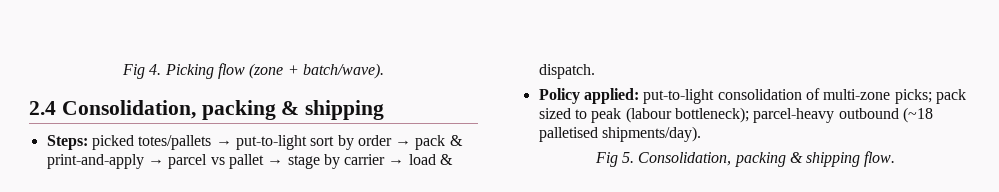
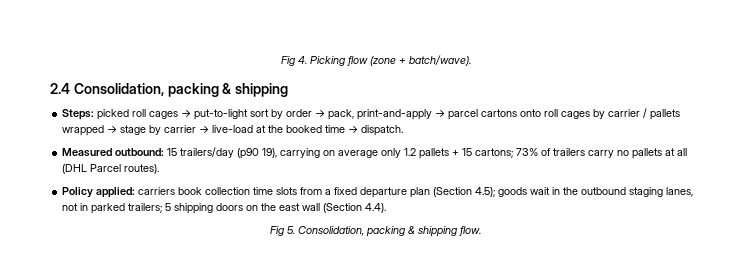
- Steps: picked totes/pallets → put-to-light sort by order → pack & print-and-apply → parcel vs pallet → stage by carrier → load & dispatch.
- Policy applied: put-to-light consolidation of multi-zone picks; pack sized to peak (labour bottleneck); parcel-heavy outbound (~18 palletised shipments/day).
+ Steps: picked roll cages → put-to-light sort by order → pack, print-and-apply → parcel cartons onto roll cages by carrier / pallets wrapped → stage by carrier → live-load at the booked time → dispatch.
+ Measured outbound: 15 trailers/day (p90 19), carrying on average only 1.2 pallets + 15 cartons; 73% of trailers carry no pallets at all (DHL Parcel routes).
+ Policy applied: carriers book collection time slots from a fixed departure plan (Section 4.5); goods wait in the outbound staging lanes, not in parked trailers; 5 shipping doors on the east wall (Section 4.4).

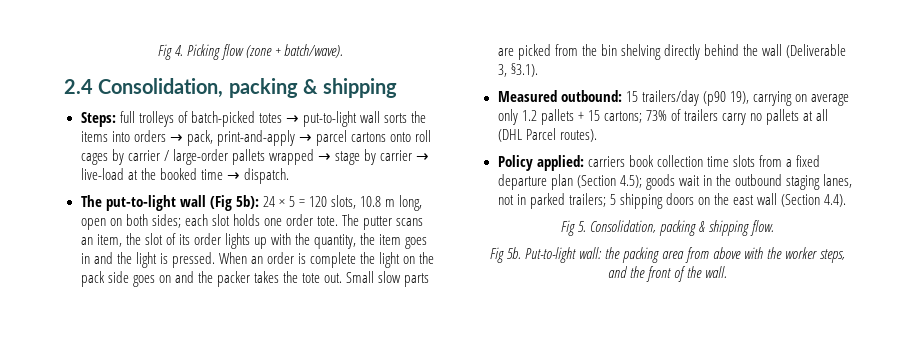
- Steps: picked roll cages → put-to-light sort by order → pack, print-and-apply → parcel cartons onto roll cages by carrier / pallets wrapped → stage by carrier → live-load at the booked time → dispatch.
+ Steps: full trolleys of batch-picked totes → put-to-light wall sorts the items into orders → pack, print-and-apply → parcel cartons onto roll cages by carrier / large-order pallets wrapped → stage by carrier → live-load at the booked time → dispatch.
+ The put-to-light wall (Fig 5b): 24 × 5 = 120 slots, 10.8 m long, open on both sides; each slot holds one order tote. The putter scans an item, the slot of its order lights up with the quantity, the item goes in and the light is pressed. When an order is complete the light on the pack side goes on and the packer takes the tote out. Small slow parts are picked from the bin shelving directly behind the wall (Deliverable 3, §3.1).
+ Fig 5b. Put-to-light wall: the packing area from above with the worker steps, and the front of the wall.

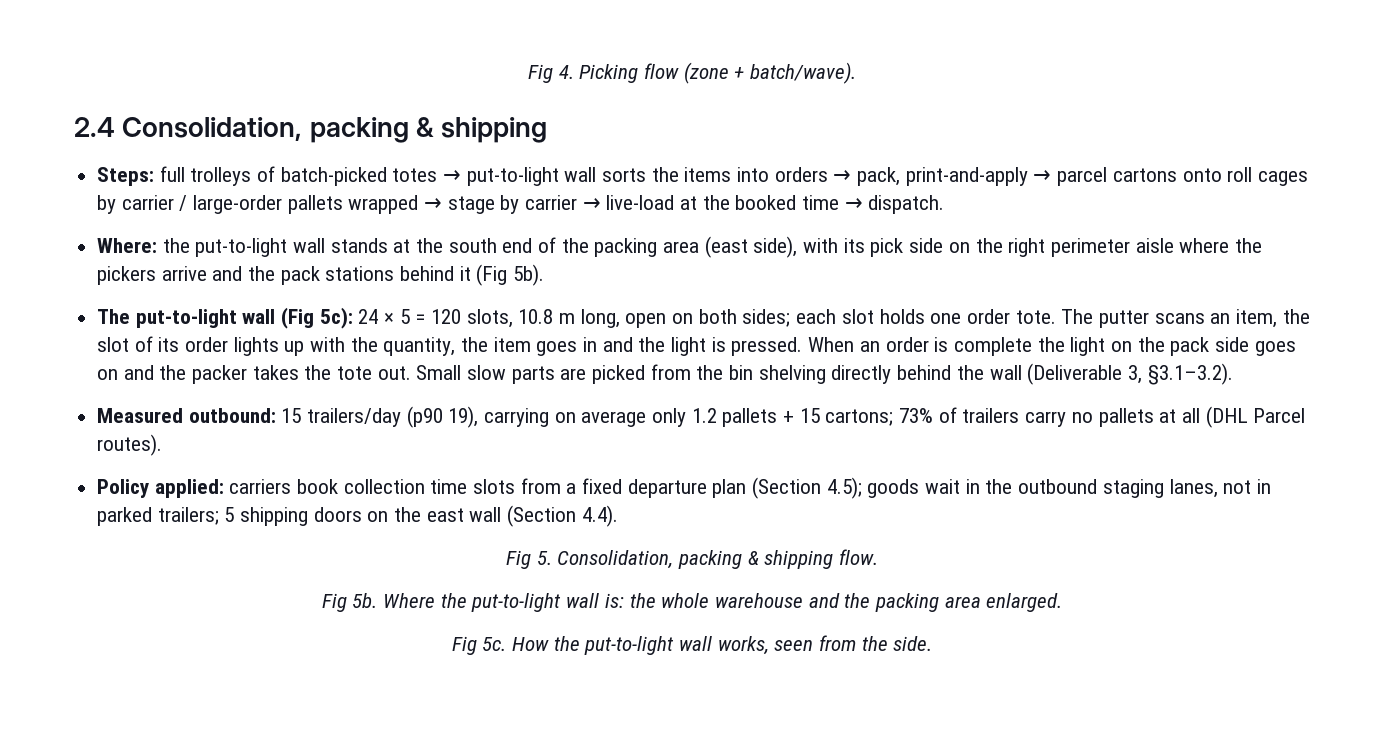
+ Where: the put-to-light wall stands at the south end of the packing area (east side), with its pick side on the right perimeter aisle where the pickers arrive and the pack stations behind it (Fig 5b).
- The put-to-light wall (Fig 5b): 24 × 5 = 120 slots, 10.8 m long, open on both sides; each slot holds one order tote.
+ The put-to-light wall (Fig 5c): 24 × 5 = 120 slots, 10.8 m long, open on both sides; each slot holds one order tote.
- Small slow parts are picked from the bin shelving directly behind the wall (Deliverable 3, §3.1).
+ Small slow parts are picked from the bin shelving directly behind the wall (Deliverable 3, §3.1–3.2).
- Put-to-light wall: the packing area from above with the worker steps, and the front of the wall.
+ Where the put-to-light wall is: the whole warehouse and the packing area enlarged.
+ Fig 5c. How the put-to-light wall works, seen from the side.

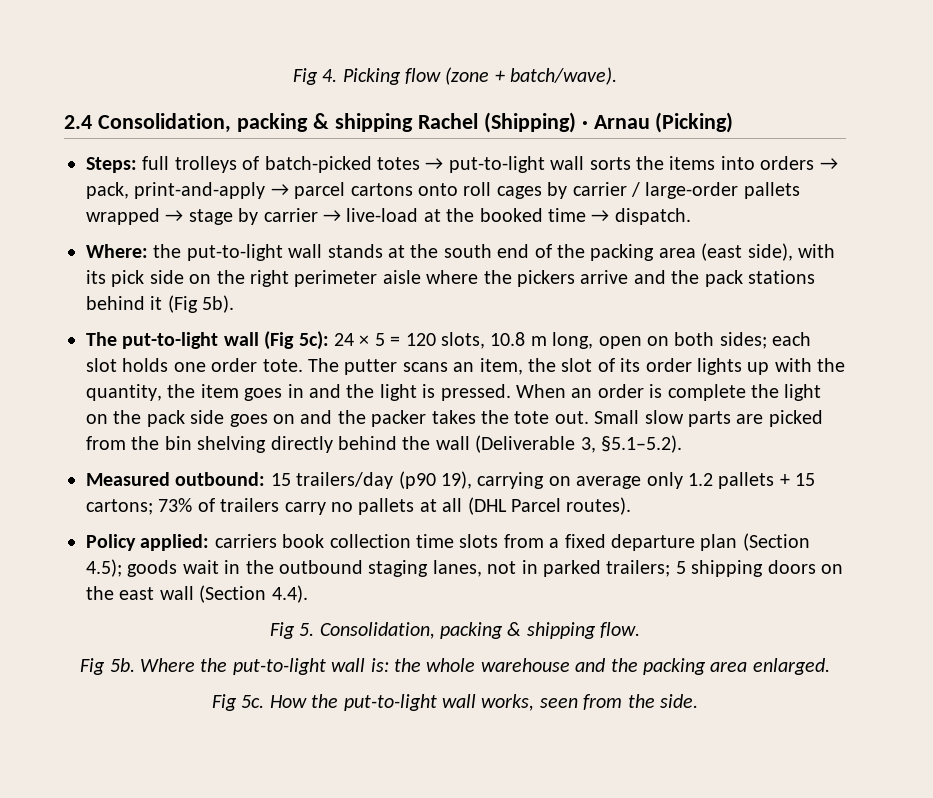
- 2.4 Consolidation, packing & shipping
+ 2.4 Consolidation, packing & shipping Rachel (Shipping) · Arnau (Picking)
- Small slow parts are picked from the bin shelving directly behind the wall (Deliverable 3, §3.1–3.2).
+ Small slow parts are picked from the bin shelving directly behind the wall (Deliverable 3, §5.1–5.2).

